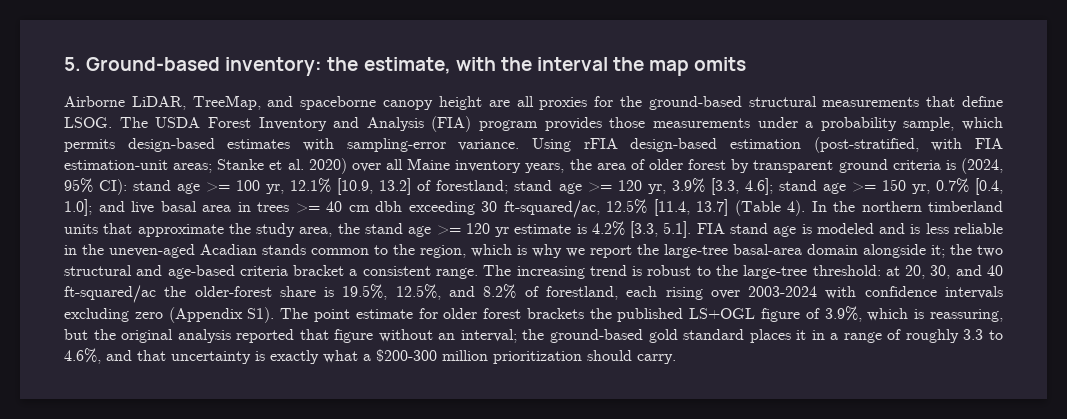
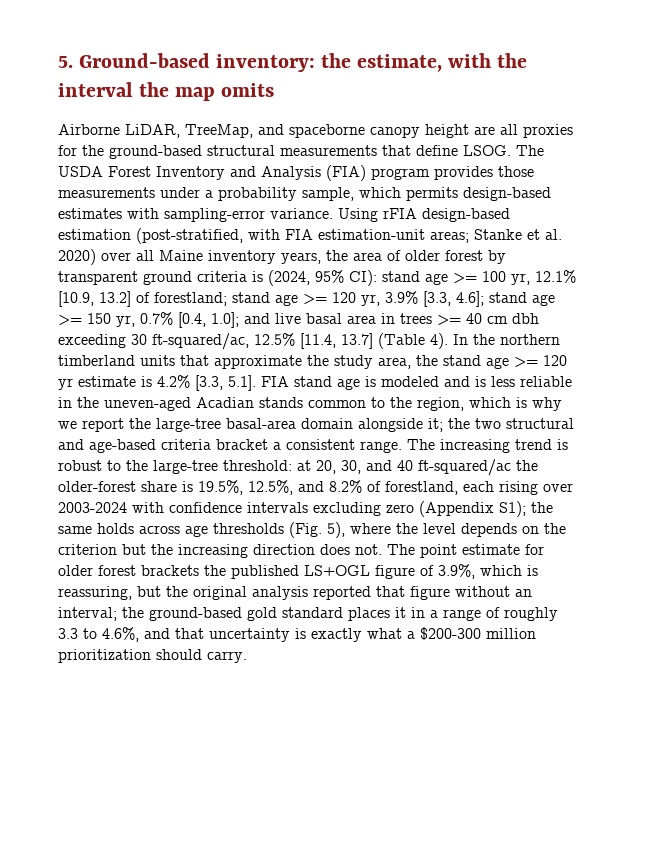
- at 20, 30, and 40 ft-squared/ac the older-forest share is 19.5%, 12.5%, and 8.2% of forestland, each rising over 2003-2024 with confidence intervals excluding zero (Appendix S1). The point estimate for older forest brackets the published LS+OGL figure of 3.9%, which is reassuring, but the original analysis reported that figure without an interval;
+ at 20, 30, and 40 ft-squared/ac the older-forest share is 19.5%, 12.5%, and 8.2% of forestland, each rising over 2003-2024 with confidence intervals excluding zero (Appendix S1); the same holds across age thresholds (Fig. 5), where the level depends on the criterion but the increasing direction does not. The point estimate for older forest brackets the published LS+OGL figure of 3.9%, which is reassuring, but the original analysis reported that figure without an interval;

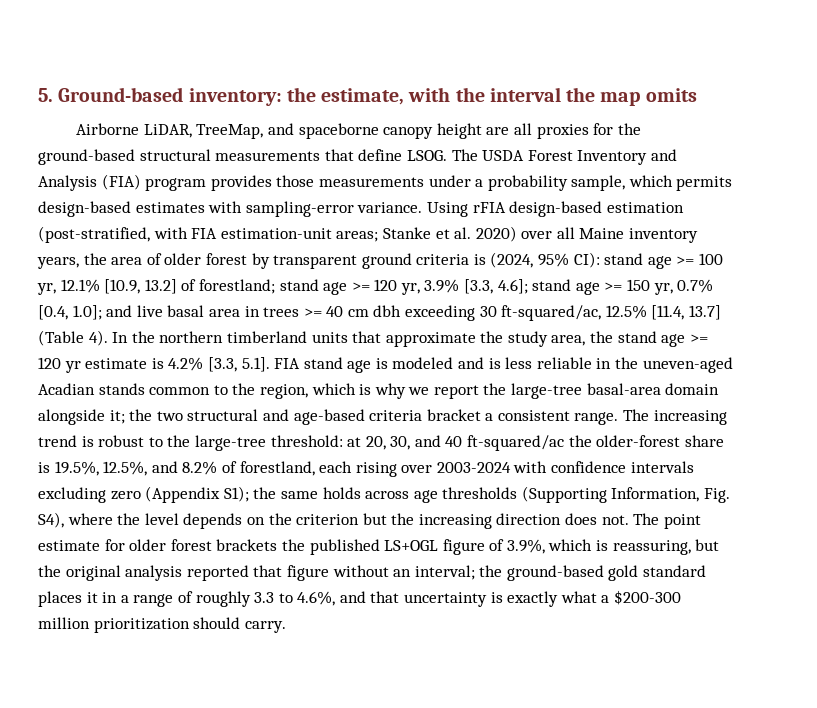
- The increasing trend is robust to the large-tree threshold: at 20, 30, and 40 ft-squared/ac the older-forest share is 19.5%, 12.5%, and 8.2% of forestland, each rising over 2003-2024 with confidence intervals excluding zero (Appendix S1); the same holds across age thresholds (Fig. 5), where the level depends on the criterion but the increasing direction does not.
+ The increasing trend is robust to the large-tree threshold: at 20, 30, and 40 ft-squared/ac the older-forest share is 19.5%, 12.5%, and 8.2% of forestland, each rising over 2003-2024 with confidence intervals excluding zero (Appendix S1); the same holds across age thresholds (Supporting Information, Fig. S4), where the level depends on the criterion but the increasing direction does not.

